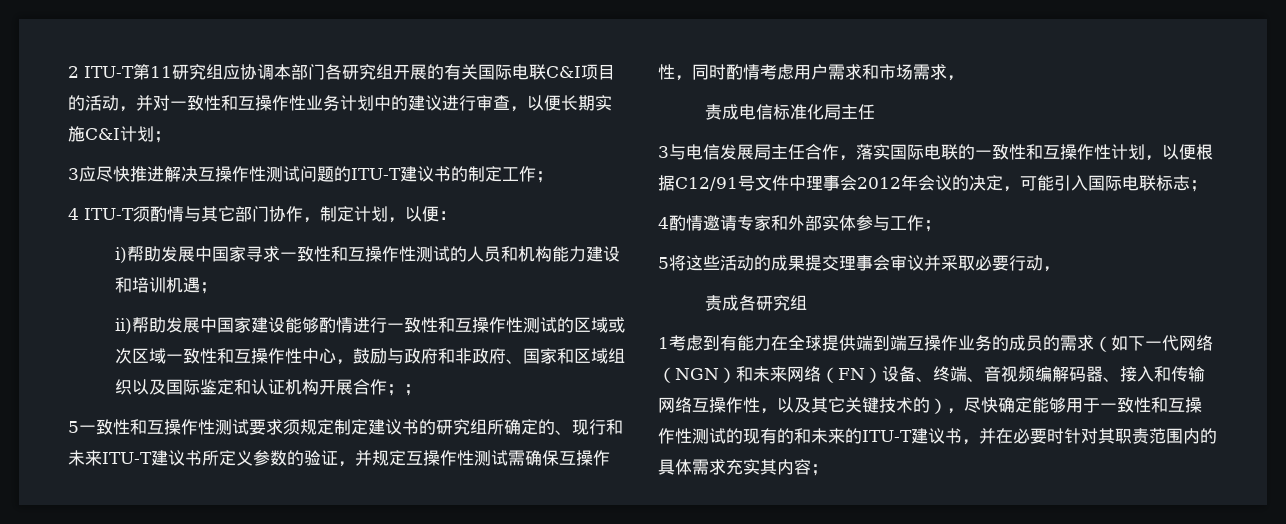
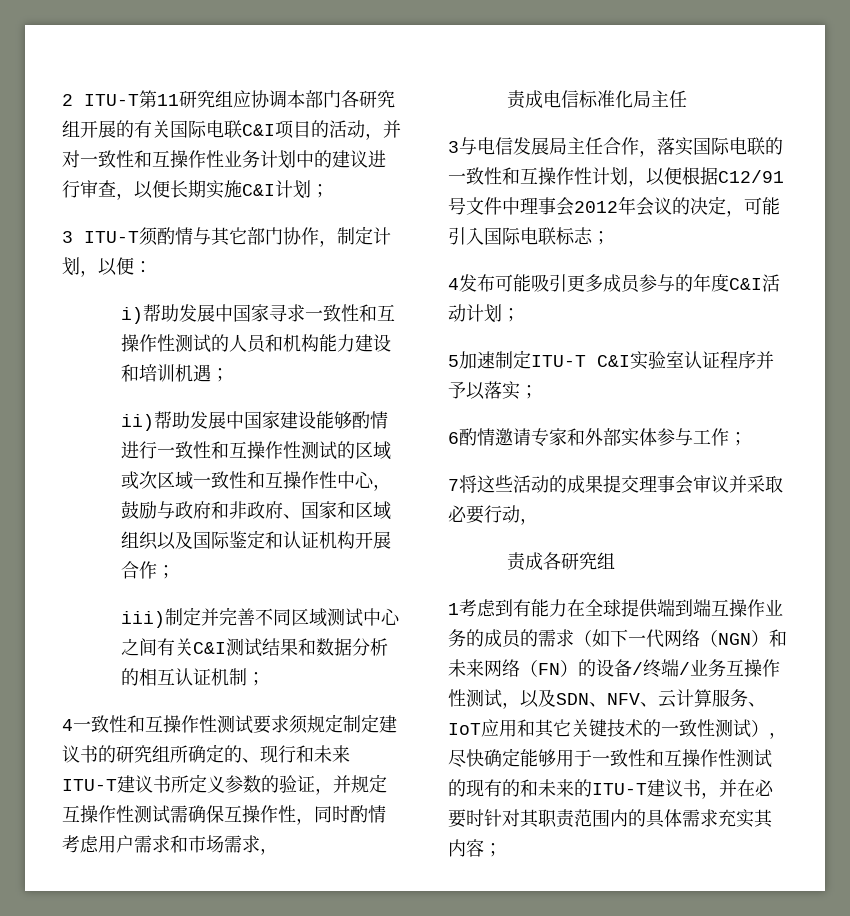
- 3应尽快推进解决互操作性测试问题的ITU-T建议书的制定工作；
- 4 ITU-T须酌情与其它部门协作，制定计划，以便：
+ 3 ITU-T须酌情与其它部门协作，制定计划，以便：
- ii)帮助发展中国家建设能够酌情进行一致性和互操作性测试的区域或次区域一致性和互操作性中心，鼓励与政府和非政府、国家和区域组织以及国际鉴定和认证机构开展合作；；
- 5一致性和互操作性测试要求须规定制定建议书的研究组所确定的、现行和未来ITU-T建议书所定义参数的验证，并规定互操作性测试需确保互操作性，同时酌情考虑用户需求和市场需求，
+ ii)帮助发展中国家建设能够酌情进行一致性和互操作性测试的区域或次区域一致性和互操作性中心，鼓励与政府和非政府、国家和区域组织以及国际鉴定和认证机构开展合作；
+ iii)制定并完善不同区域测试中心之间有关C&I测试结果和数据分析的相互认证机制；
+ 4一致性和互操作性测试要求须规定制定建议书的研究组所确定的、现行和未来ITU-T建议书所定义参数的验证，并规定互操作性测试需确保互操作性，同时酌情考虑用户需求和市场需求，
- 4酌情邀请专家和外部实体参与工作；
+ 4发布可能吸引更多成员参与的年度C&I活动计划；
+ 5加速制定ITU-T C&I实验室认证程序并予以落实；
+ 6酌情邀请专家和外部实体参与工作；
- 5将这些活动的成果提交理事会审议并采取必要行动，
+ 7将这些活动的成果提交理事会审议并采取必要行动，
- 1考虑到有能力在全球提供端到端互操作业务的成员的需求（如下一代网络（NGN）和未来网络（FN）设备、终端、音视频编解码器、接入和传输网络互操作性，以及其它关键技术的），尽快确定能够用于一致性和互操作性测试的现有的和未来的ITU-T建议书，并在必要时针对其职责范围内的具体需求充实其内容；
+ 1考虑到有能力在全球提供端到端互操作业务的成员的需求（如下一代网络（NGN）和未来网络（FN）的设备/终端/业务互操作性测试，以及SDN、NFV、云计算服务、IoT应用和其它关键技术的一致性测试），尽快确定能够用于一致性和互操作性测试的现有的和未来的ITU-T建议书，并在必要时针对其职责范围内的具体需求充实其内容；

